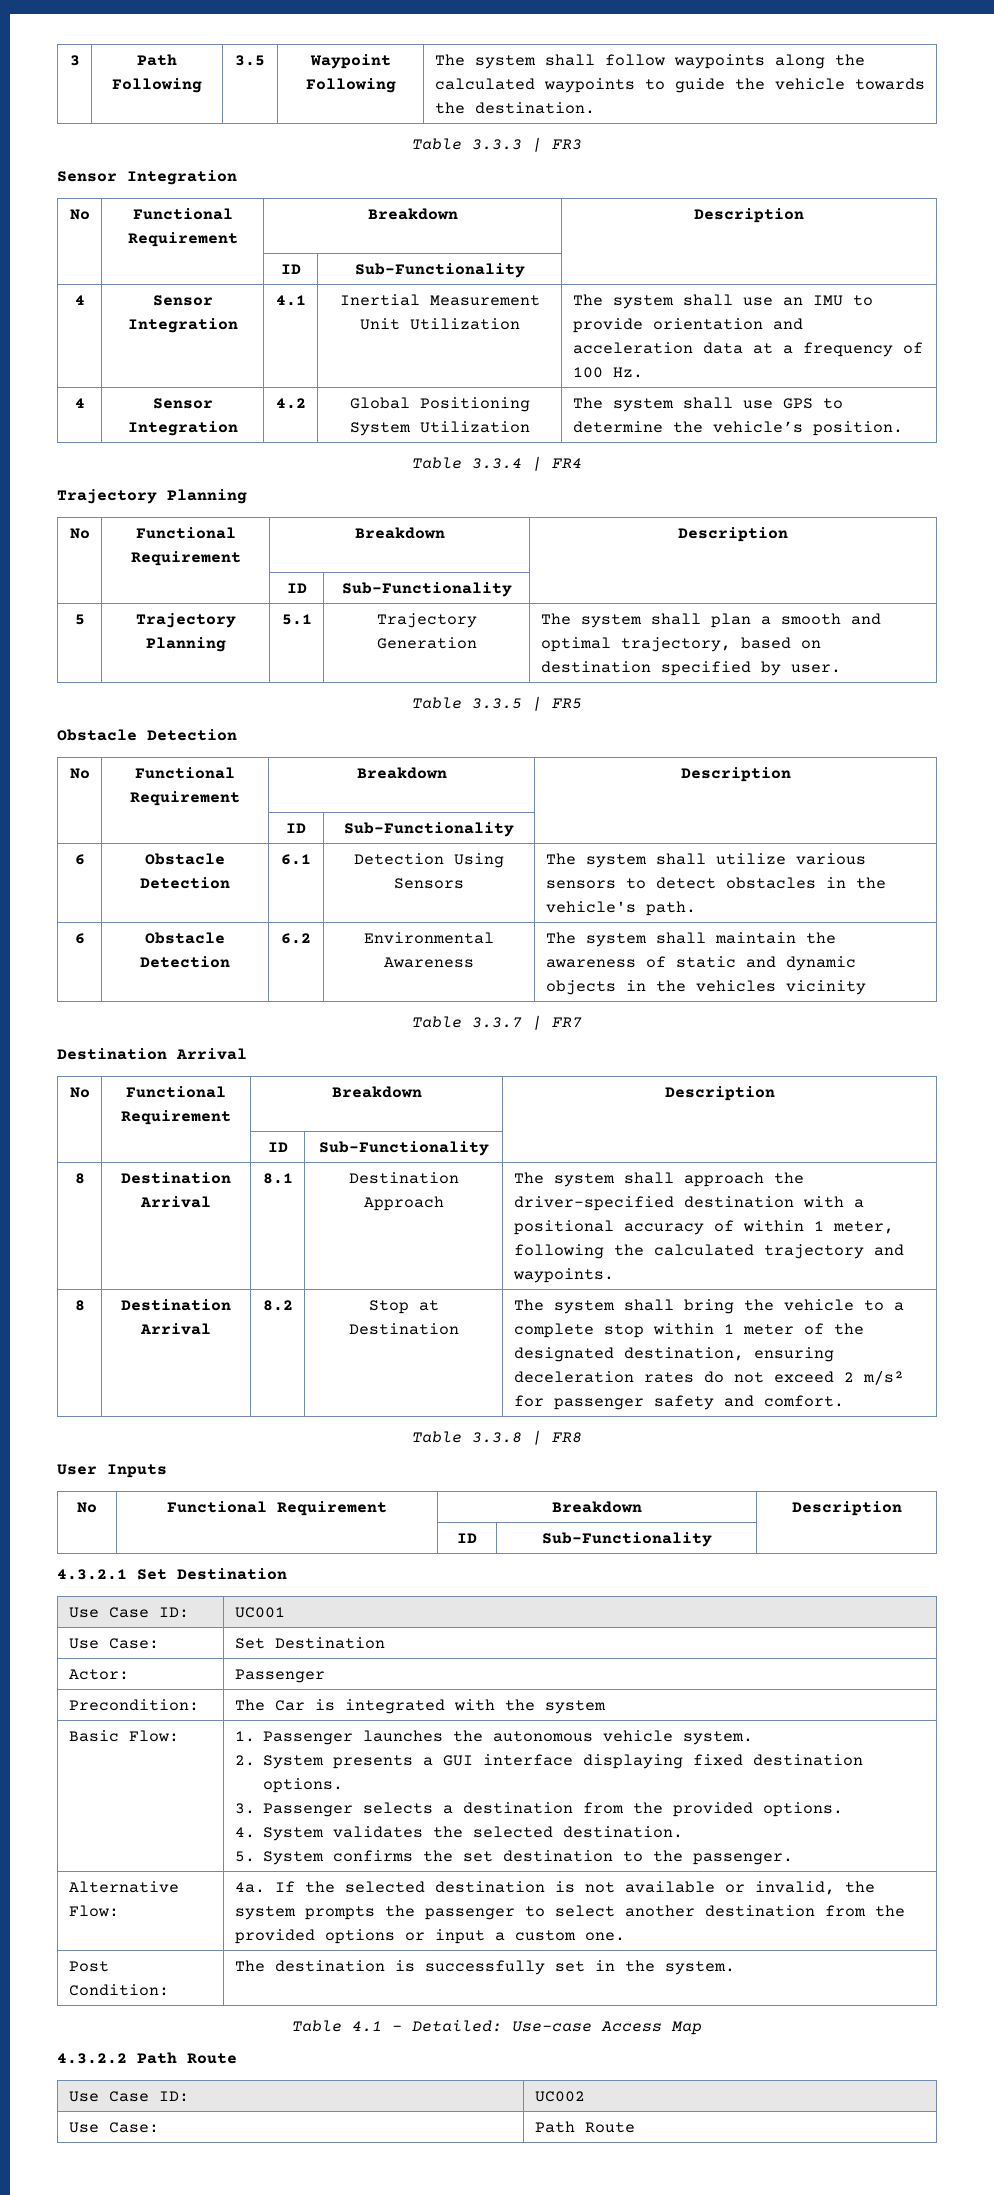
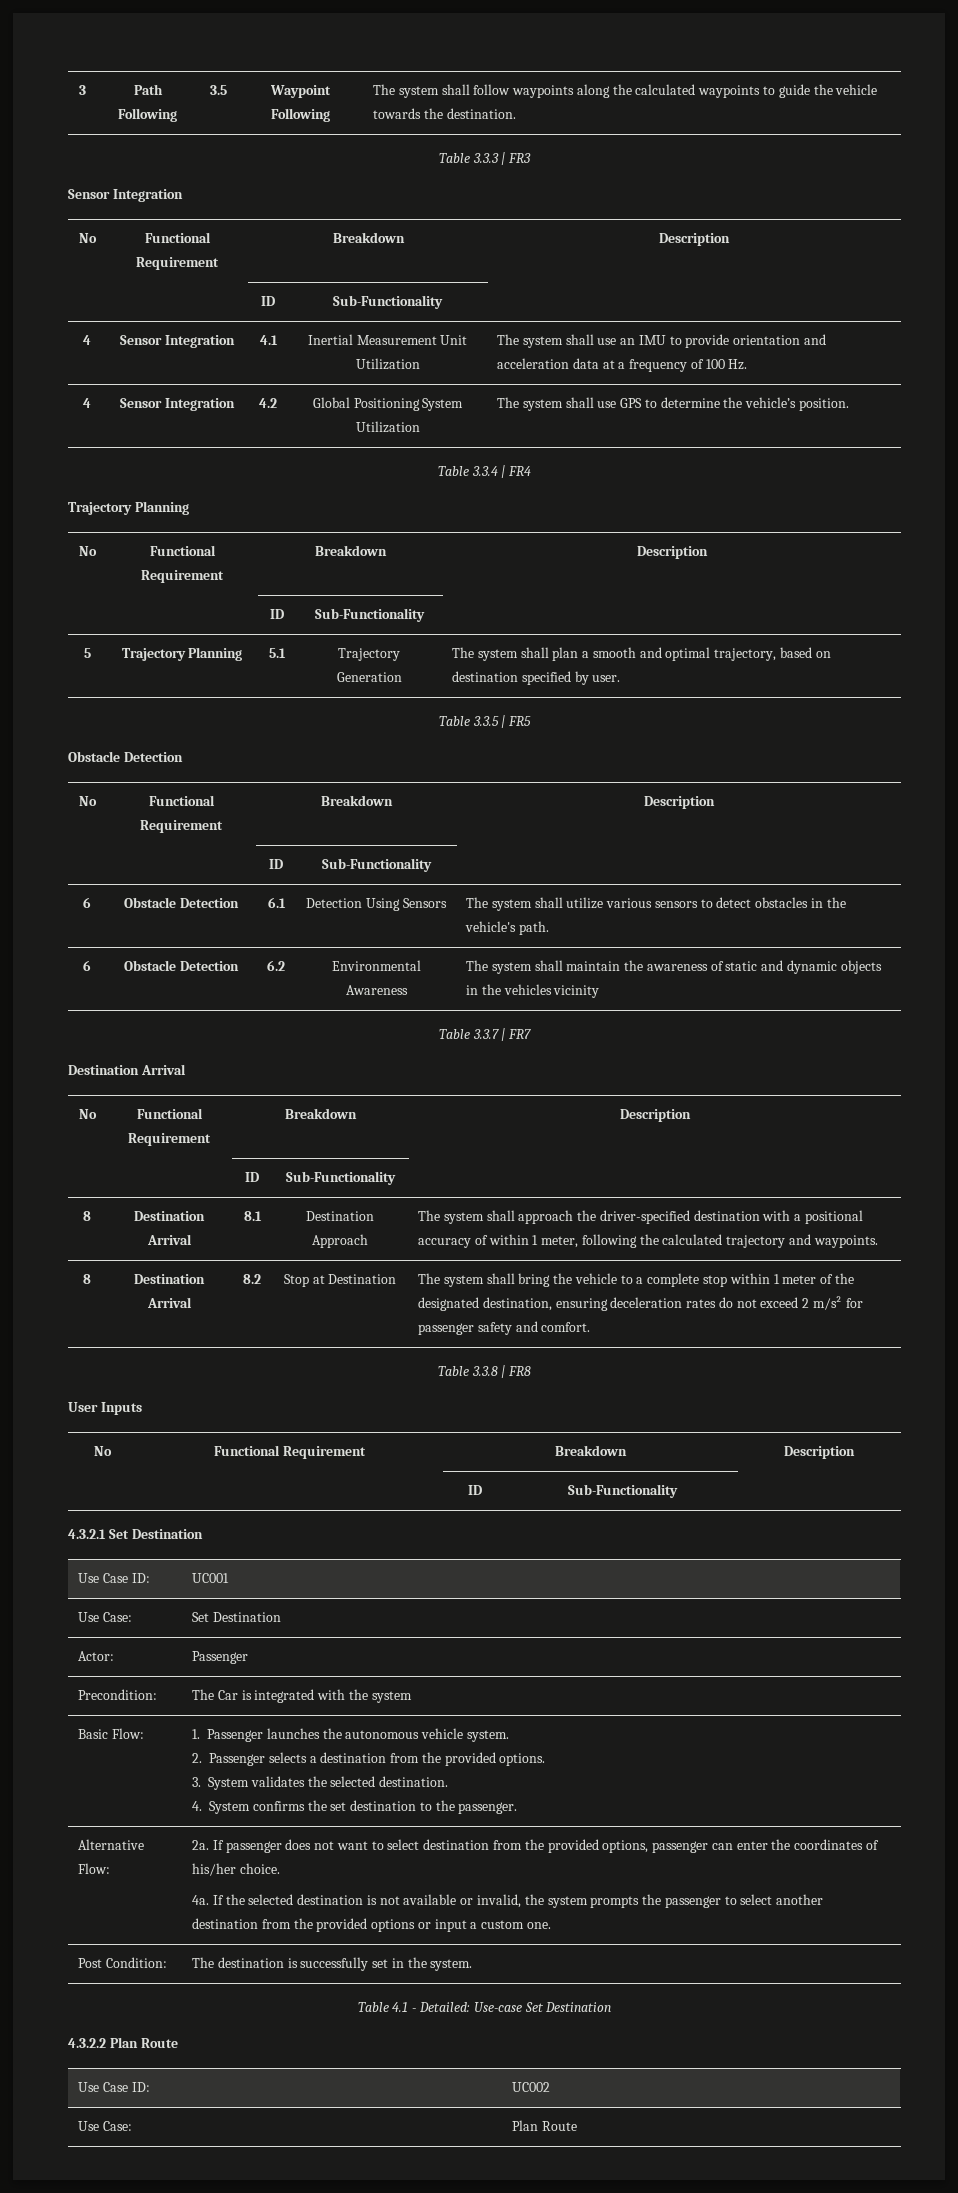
- 2. System presents a GUI interface displaying fixed destination options.
- 3. Passenger selects a destination from the provided options.
+ 2. Passenger selects a destination from the provided options.
- 4. System validates the selected destination.
+ 3. System validates the selected destination.
- 5. System confirms the set destination to the passenger.
+ 4. System confirms the set destination to the passenger.
+ 2a. If passenger does not want to select destination from the provided options, passenger can enter the coordinates of his/her choice.
- Table 4.1 - Detailed: Use-case Access Map
+ Table 4.1 - Detailed: Use-case Set Destination
- 4.3.2.2 Path Route
+ 4.3.2.2 Plan Route
- Use Case: | Path Route
+ Use Case: | Plan Route

